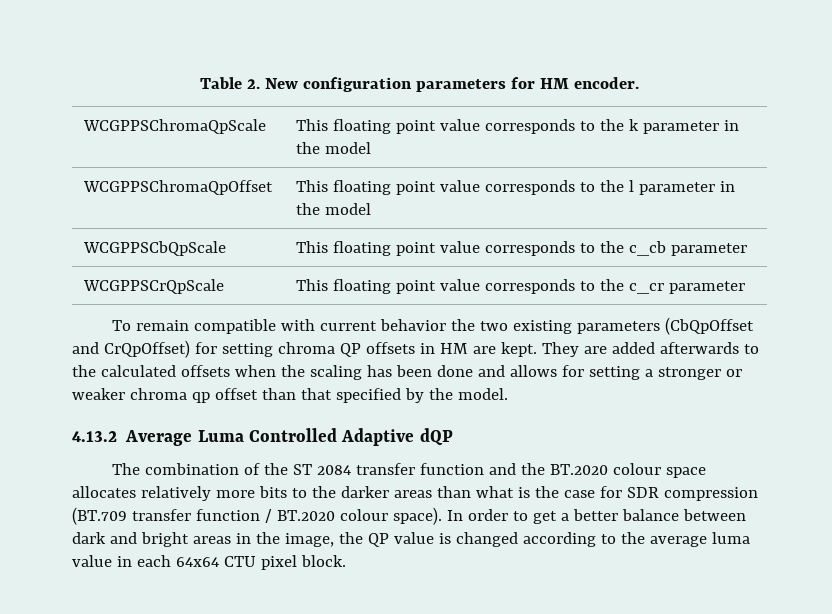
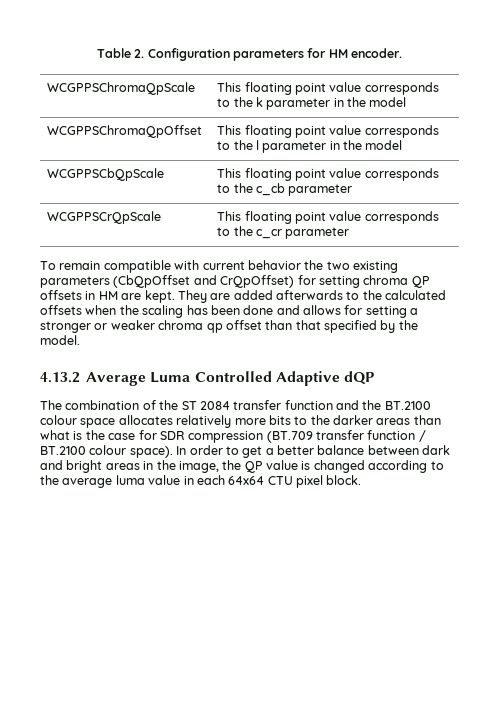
- Table 2. New configuration parameters for HM encoder.
+ Table 2. Configuration parameters for HM encoder.
- The combination of the ST 2084 transfer function and the BT.2020 colour space allocates relatively more bits to the darker areas than what is the case for SDR compression (BT.709 transfer function / BT.2020 colour space).
+ The combination of the ST 2084 transfer function and the BT.2100 colour space allocates relatively more bits to the darker areas than what is the case for SDR compression (BT.709 transfer function / BT.2100 colour space).

